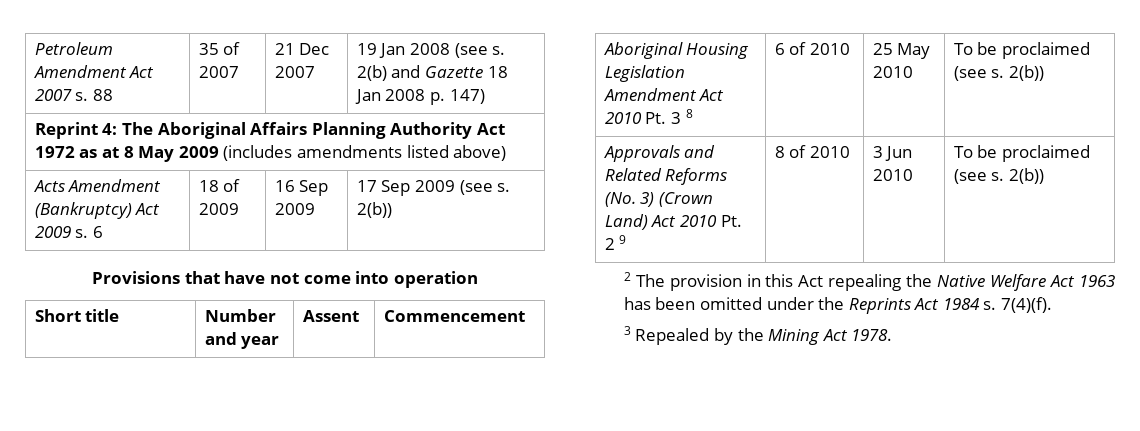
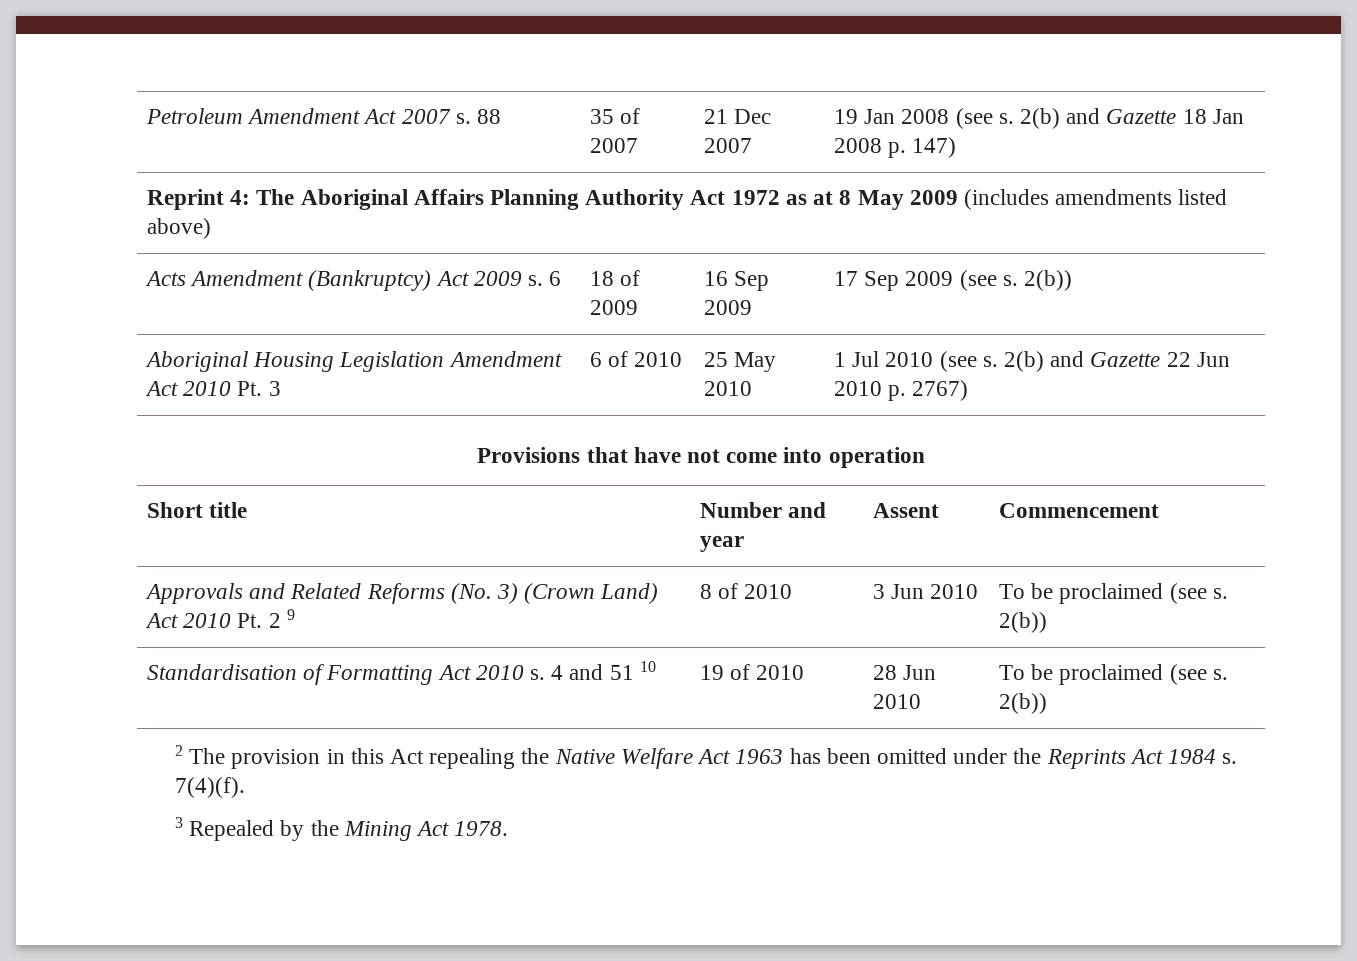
+ Aboriginal Housing Legislation Amendment Act 2010 Pt. 3 | 6 of 2010 | 25 May 2010 | 1 Jul 2010 (see s. 2(b) and Gazette 22 Jun 2010 p. 2767)
- Aboriginal Housing Legislation Amendment Act 2010 Pt. 3 8 | 6 of 2010 | 25 May 2010 | To be proclaimed (see s. 2(b))
+ Standardisation of Formatting Act 2010 s. 4 and 51 10 | 19 of 2010 | 28 Jun 2010 | To be proclaimed (see s. 2(b))

